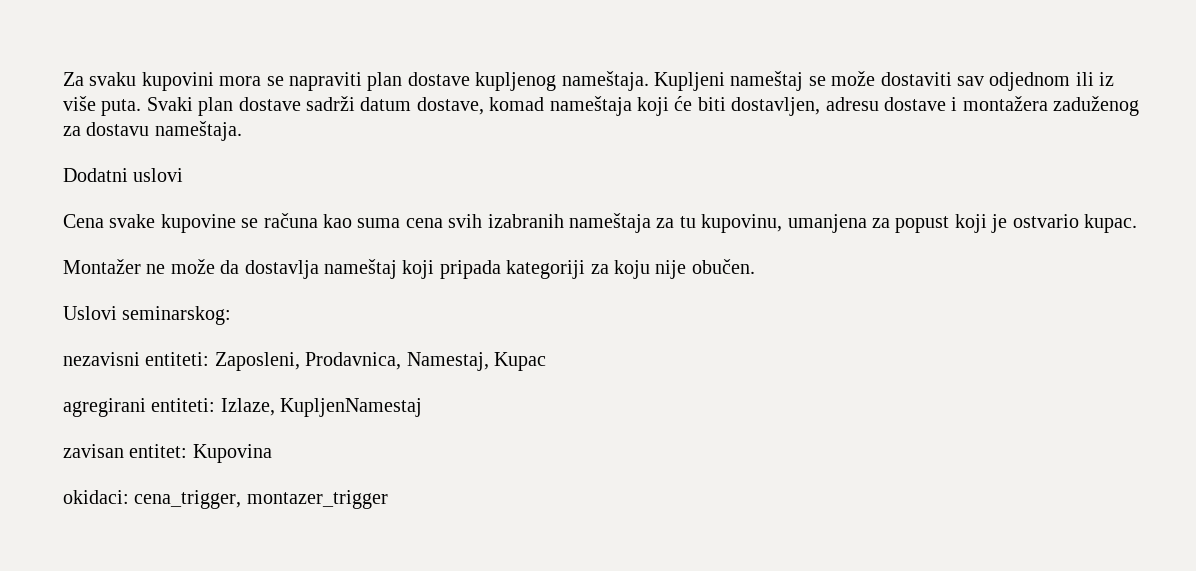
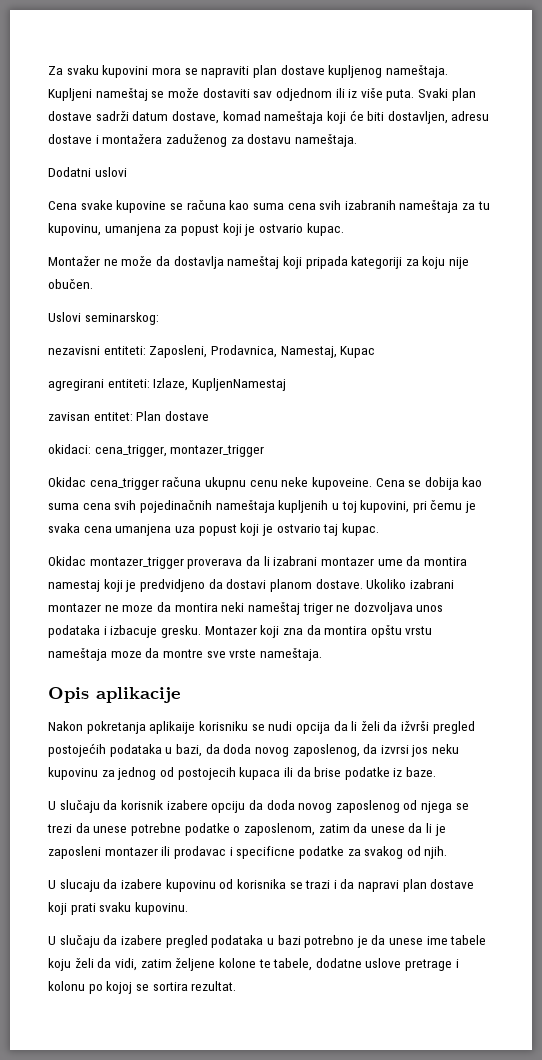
- zavisan entitet: Kupovina
+ zavisan entitet: Plan dostave
+ Okidac cena_trigger računa ukupnu cenu neke kupoveine. Cena se dobija kao suma cena svih pojedinačnih nameštaja kupljenih u toj kupovini, pri čemu je svaka cena umanjena uza popust koji je ostvario taj kupac.
+ Okidac montazer_trigger proverava da li izabrani montazer ume da montira namestaj koji je predvidjeno da dostavi planom dostave. Ukoliko izabrani montazer ne moze da montira neki nameštaj triger ne dozvoljava unos podataka i izbacuje gresku. Montazer koji zna da montira opštu vrstu nameštaja moze da montre sve vrste nameštaja.
+ Opis aplikacije
+ Nakon pokretanja aplikaije korisniku se nudi opcija da li želi da ižvrši pregled postojećih podataka u bazi, da doda novog zaposlenog, da izvrsi jos neku kupovinu za jednog od postojecih kupaca ili da brise podatke iz baze.
+ U slučaju da korisnik izabere opciju da doda novog zaposlenog od njega se trezi da unese potrebne podatke o zaposlenom, zatim da unese da li je zaposleni montazer ili prodavac i specificne podatke za svakog od njih.
+ U slucaju da izabere kupovinu od korisnika se trazi i da napravi plan dostave koji prati svaku kupovinu.
+ U slučaju da izabere pregled podataka u bazi potrebno je da unese ime tabele koju želi da vidi, zatim željene kolone te tabele, dodatne uslove pretrage i kolonu po kojoj se sortira rezultat.

